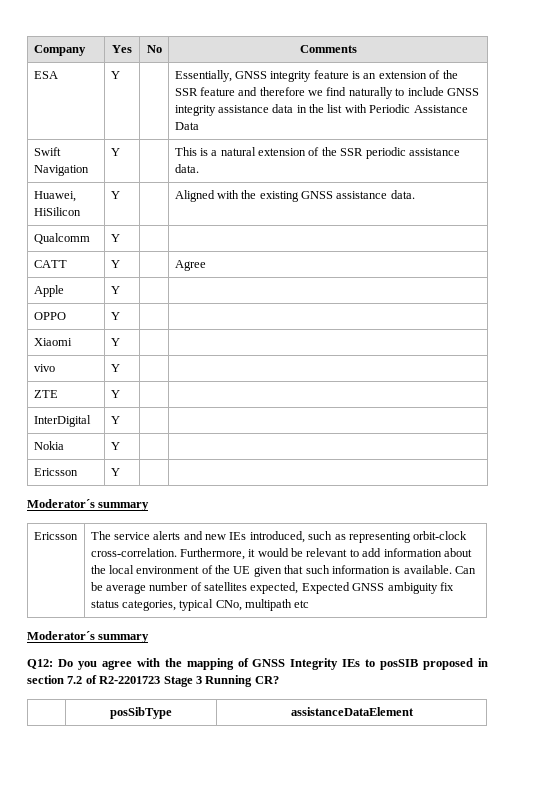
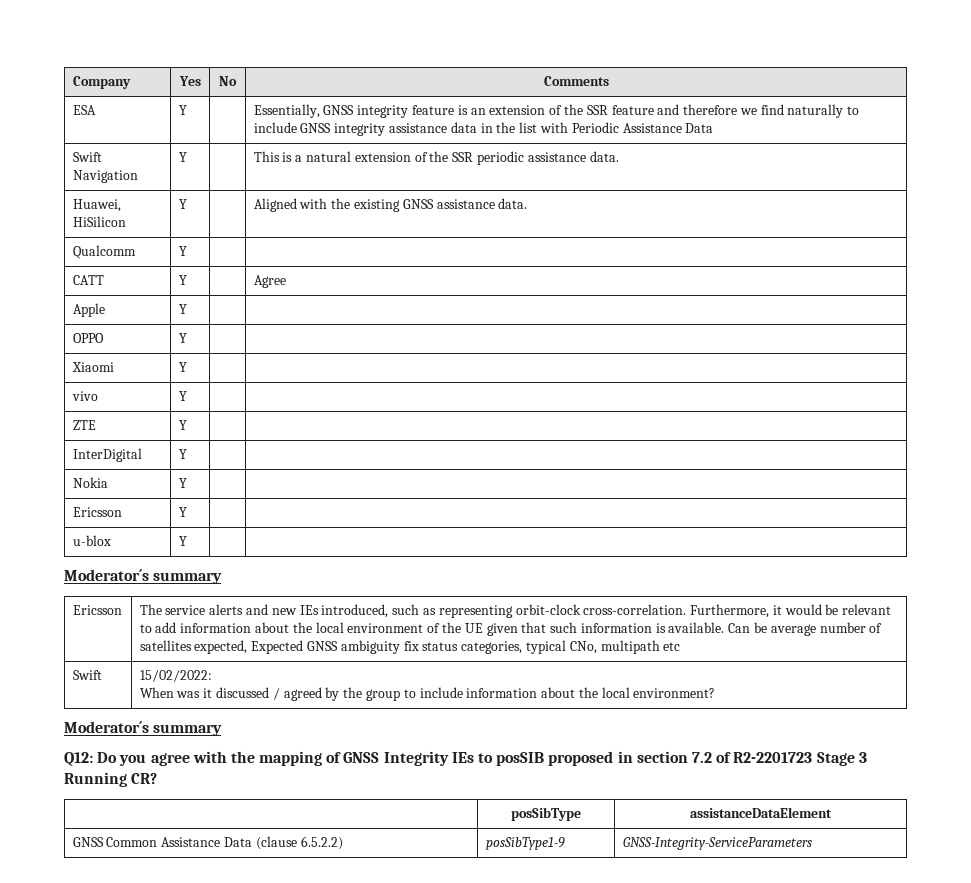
+ u-blox | Y | |
+ Swift | 15/02/2022:
+ When was it discussed / agreed by the group to include information about the local environment?
+ GNSS Common Assistance Data (clause 6.5.2.2) | posSibType1-9 | GNSS-Integrity-ServiceParameters

